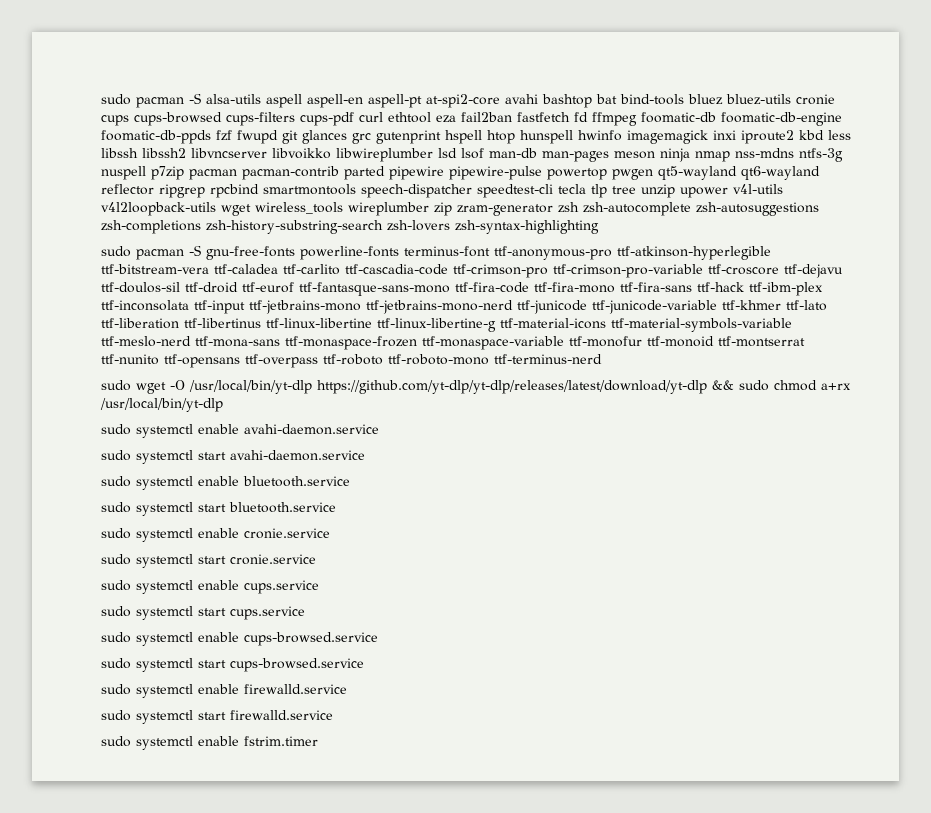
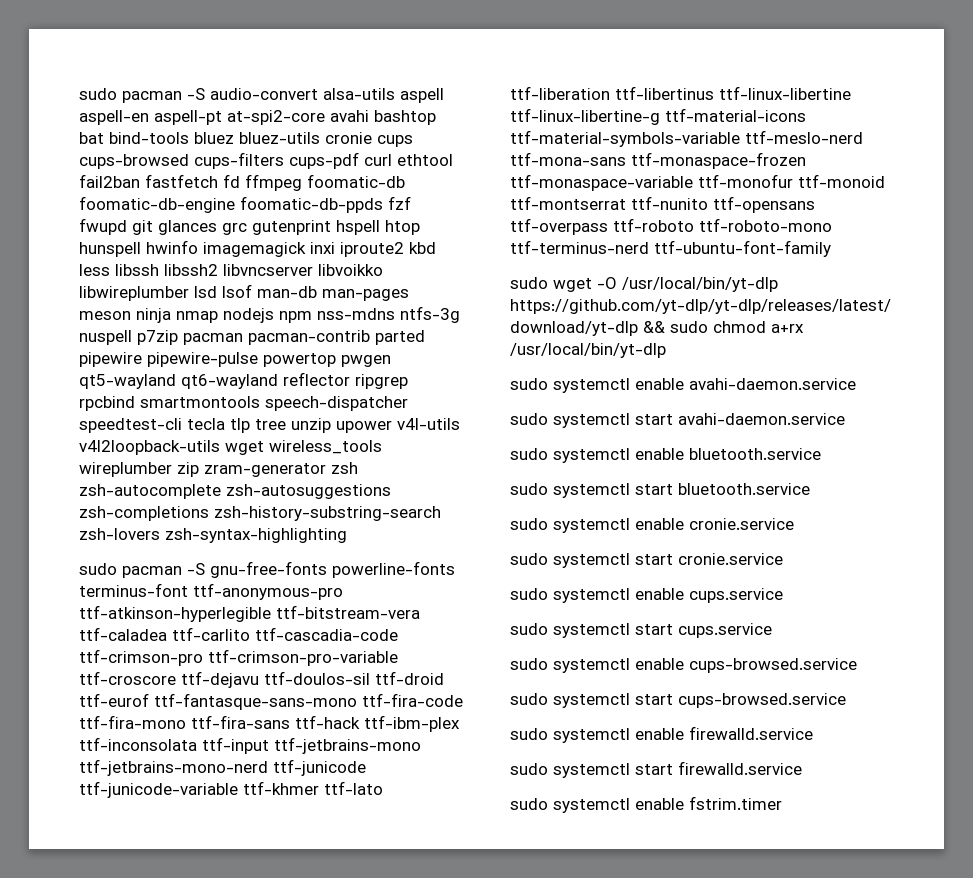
- sudo pacman -S alsa-utils aspell aspell-en aspell-pt at-spi2-core avahi bashtop bat bind-tools bluez bluez-utils cronie cups cups-browsed cups-filters cups-pdf curl ethtool eza fail2ban fastfetch fd ffmpeg foomatic-db foomatic-db-engine foomatic-db-ppds fzf fwupd git glances grc gutenprint hspell htop hunspell hwinfo imagemagick inxi iproute2 kbd less libssh libssh2 libvncserver libvoikko libwireplumber lsd lsof man-db man-pages meson ninja nmap nss-mdns ntfs-3g nuspell p7zip pacman pacman-contrib parted pipewire pipewire-pulse powertop pwgen qt5-wayland qt6-wayland reflector ripgrep rpcbind smartmontools speech-dispatcher speedtest-cli tecla tlp tree unzip upower v4l-utils v4l2loopback-utils wget wireless_tools wireplumber zip zram-generator zsh zsh-autocomplete zsh-autosuggestions zsh-completions zsh-history-substring-search zsh-lovers zsh-syntax-highlighting
+ sudo pacman -S audio-convert alsa-utils aspell aspell-en aspell-pt at-spi2-core avahi bashtop bat bind-tools bluez bluez-utils cronie cups cups-browsed cups-filters cups-pdf curl ethtool fail2ban fastfetch fd ffmpeg foomatic-db foomatic-db-engine foomatic-db-ppds fzf fwupd git glances grc gutenprint hspell htop hunspell hwinfo imagemagick inxi iproute2 kbd less libssh libssh2 libvncserver libvoikko libwireplumber lsd lsof man-db man-pages meson ninja nmap nodejs npm nss-mdns ntfs-3g nuspell p7zip pacman pacman-contrib parted pipewire pipewire-pulse powertop pwgen qt5-wayland qt6-wayland reflector ripgrep rpcbind smartmontools speech-dispatcher speedtest-cli tecla tlp tree unzip upower v4l-utils v4l2loopback-utils wget wireless_tools wireplumber zip zram-generator zsh zsh-autocomplete zsh-autosuggestions zsh-completions zsh-history-substring-search zsh-lovers zsh-syntax-highlighting
- sudo pacman -S gnu-free-fonts powerline-fonts terminus-font ttf-anonymous-pro ttf-atkinson-hyperlegible ttf-bitstream-vera ttf-caladea ttf-carlito ttf-cascadia-code ttf-crimson-pro ttf-crimson-pro-variable ttf-croscore ttf-dejavu ttf-doulos-sil ttf-droid ttf-eurof ttf-fantasque-sans-mono ttf-fira-code ttf-fira-mono ttf-fira-sans ttf-hack ttf-ibm-plex ttf-inconsolata ttf-input ttf-jetbrains-mono ttf-jetbrains-mono-nerd ttf-junicode ttf-junicode-variable ttf-khmer ttf-lato ttf-liberation ttf-libertinus ttf-linux-libertine ttf-linux-libertine-g ttf-material-icons ttf-material-symbols-variable ttf-meslo-nerd ttf-mona-sans ttf-monaspace-frozen ttf-monaspace-variable ttf-monofur ttf-monoid ttf-montserrat ttf-nunito ttf-opensans ttf-overpass ttf-roboto ttf-roboto-mono ttf-terminus-nerd
+ sudo pacman -S gnu-free-fonts powerline-fonts terminus-font ttf-anonymous-pro ttf-atkinson-hyperlegible ttf-bitstream-vera ttf-caladea ttf-carlito ttf-cascadia-code ttf-crimson-pro ttf-crimson-pro-variable ttf-croscore ttf-dejavu ttf-doulos-sil ttf-droid ttf-eurof ttf-fantasque-sans-mono ttf-fira-code ttf-fira-mono ttf-fira-sans ttf-hack ttf-ibm-plex ttf-inconsolata ttf-input ttf-jetbrains-mono ttf-jetbrains-mono-nerd ttf-junicode ttf-junicode-variable ttf-khmer ttf-lato ttf-liberation ttf-libertinus ttf-linux-libertine ttf-linux-libertine-g ttf-material-icons ttf-material-symbols-variable ttf-meslo-nerd ttf-mona-sans ttf-monaspace-frozen ttf-monaspace-variable ttf-monofur ttf-monoid ttf-montserrat ttf-nunito ttf-opensans ttf-overpass ttf-roboto ttf-roboto-mono ttf-terminus-nerd ttf-ubuntu-font-family

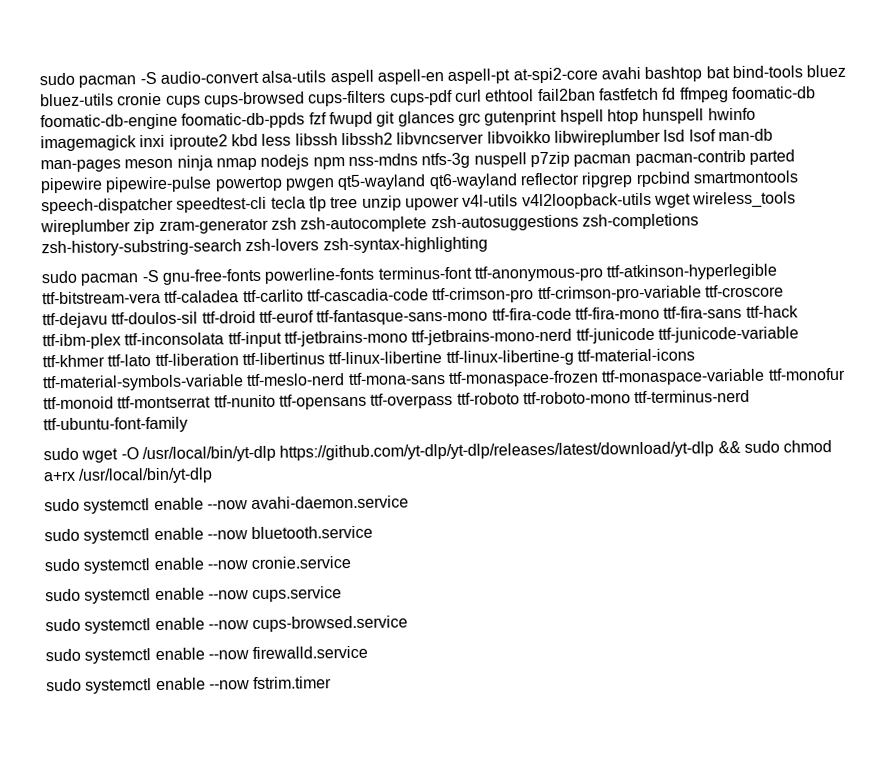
- sudo systemctl enable avahi-daemon.service
- sudo systemctl start avahi-daemon.service
+ sudo systemctl enable --now avahi-daemon.service
- sudo systemctl enable bluetooth.service
- sudo systemctl start bluetooth.service
+ sudo systemctl enable --now bluetooth.service
- sudo systemctl enable cronie.service
- sudo systemctl start cronie.service
+ sudo systemctl enable --now cronie.service
- sudo systemctl enable cups.service
- sudo systemctl start cups.service
+ sudo systemctl enable --now cups.service
- sudo systemctl enable cups-browsed.service
- sudo systemctl start cups-browsed.service
+ sudo systemctl enable --now cups-browsed.service
- sudo systemctl enable firewalld.service
- sudo systemctl start firewalld.service
+ sudo systemctl enable --now firewalld.service
- sudo systemctl enable fstrim.timer
+ sudo systemctl enable --now fstrim.timer

